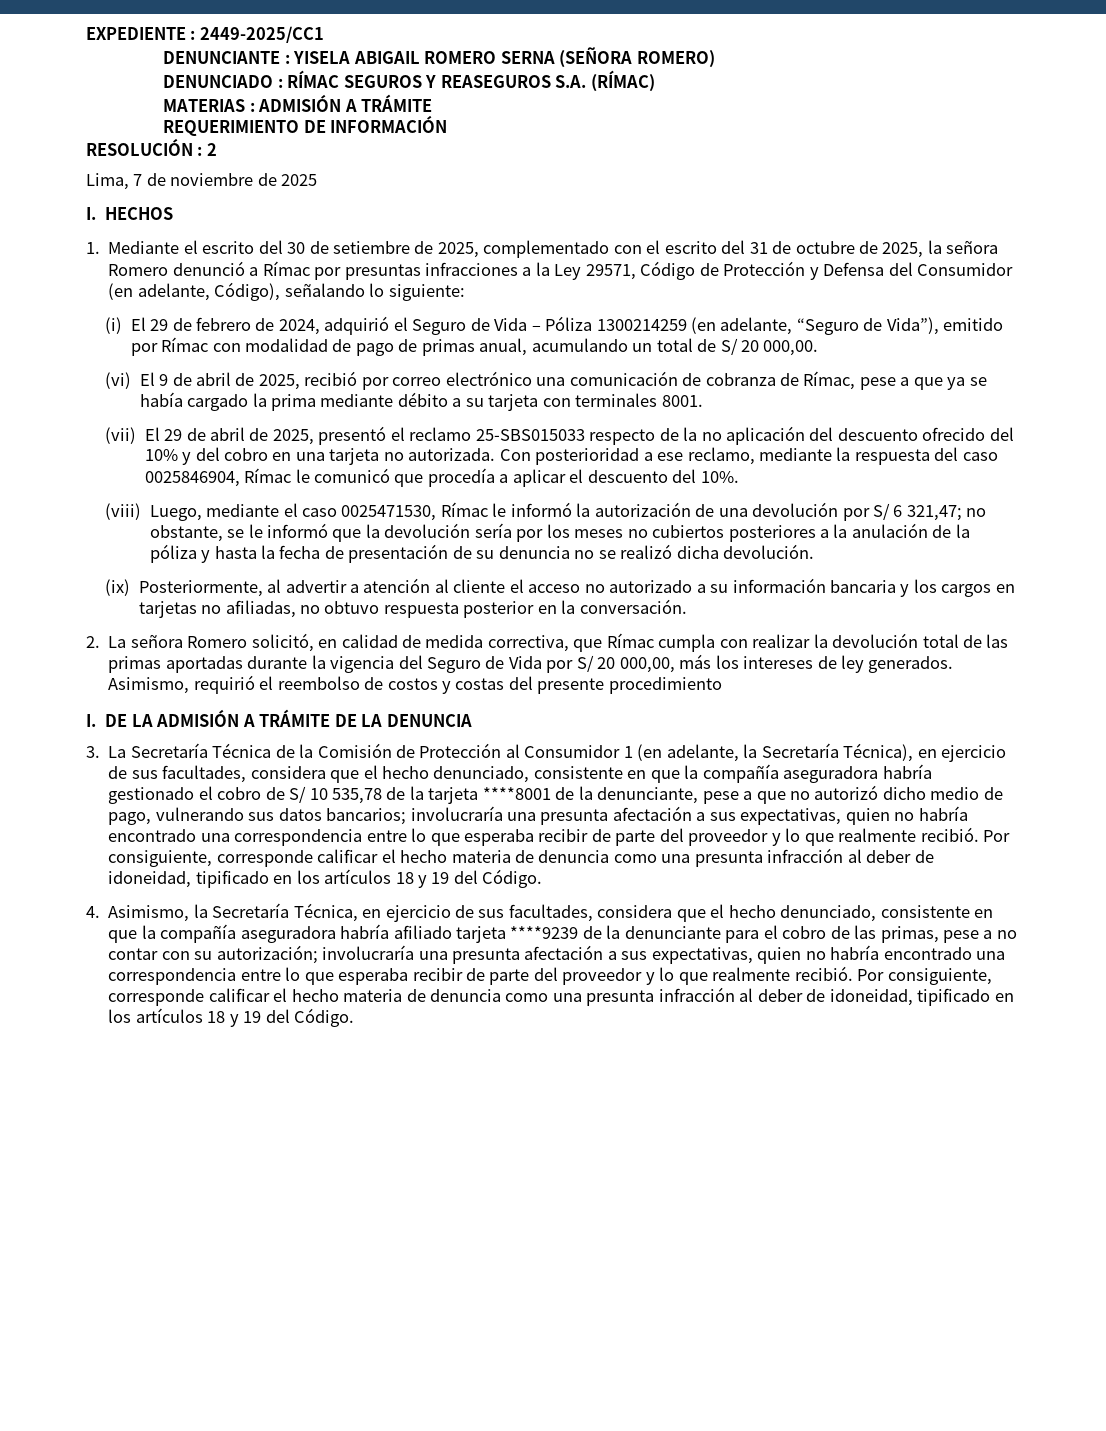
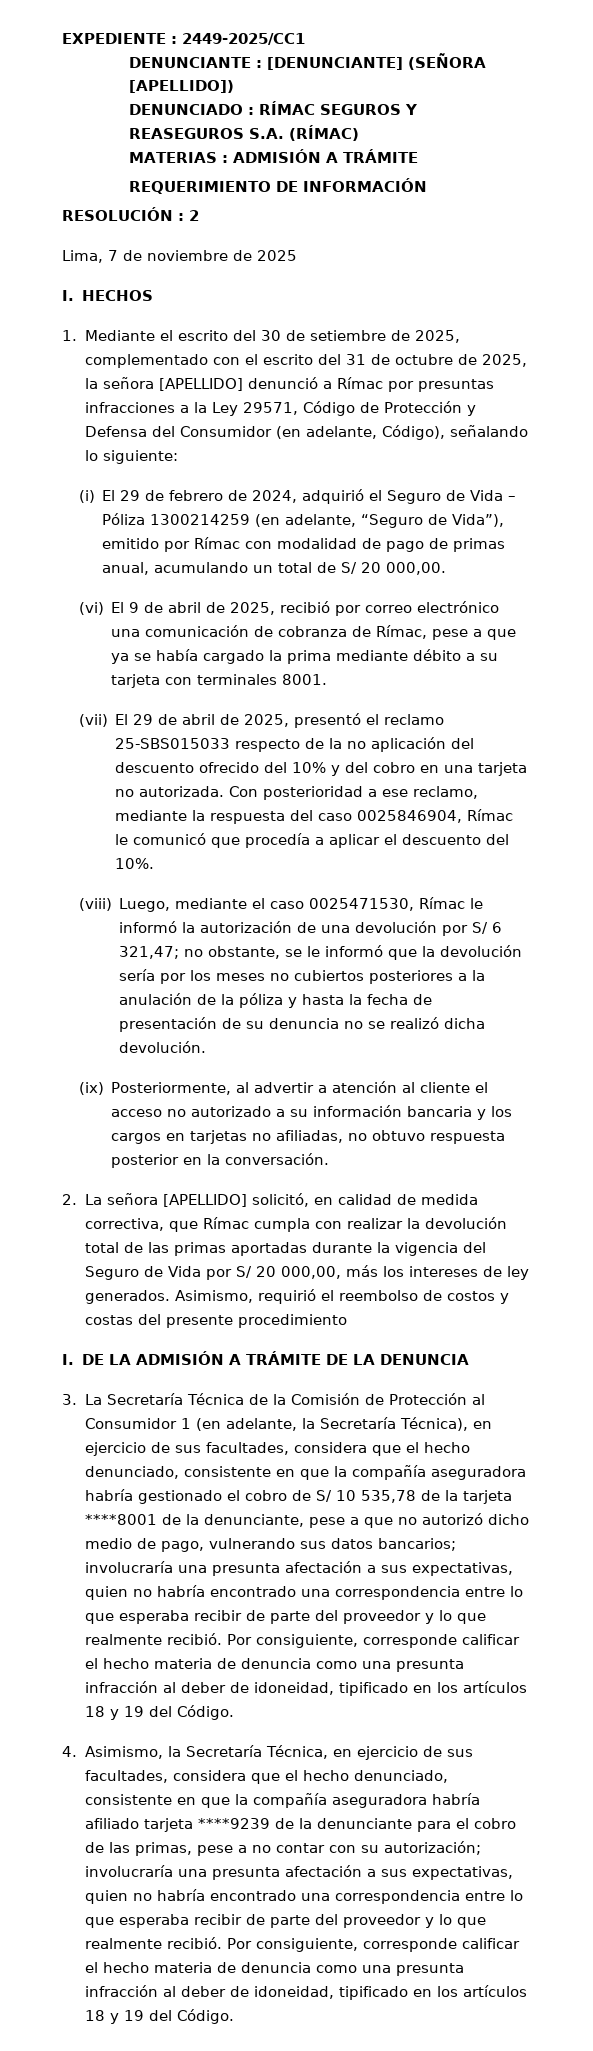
- DENUNCIANTE : YISELA ABIGAIL ROMERO SERNA (SEÑORA ROMERO)
+ DENUNCIANTE : [DENUNCIANTE] (SEÑORA [APELLIDO])
- 1. Mediante el escrito del 30 de setiembre de 2025, complementado con el escrito del 31 de octubre de 2025, la señora Romero denunció a Rímac por presuntas infracciones a la Ley 29571, Código de Protección y Defensa del Consumidor (en adelante, Código), señalando lo siguiente:
+ 1. Mediante el escrito del 30 de setiembre de 2025, complementado con el escrito del 31 de octubre de 2025, la señora [APELLIDO] denunció a Rímac por presuntas infracciones a la Ley 29571, Código de Protección y Defensa del Consumidor (en adelante, Código), señalando lo siguiente:
- 2. La señora Romero solicitó, en calidad de medida correctiva, que Rímac cumpla con realizar la devolución total de las primas aportadas durante la vigencia del Seguro de Vida por S/ 20 000,00, más los intereses de ley generados.
+ 2. La señora [APELLIDO] solicitó, en calidad de medida correctiva, que Rímac cumpla con realizar la devolución total de las primas aportadas durante la vigencia del Seguro de Vida por S/ 20 000,00, más los intereses de ley generados.

